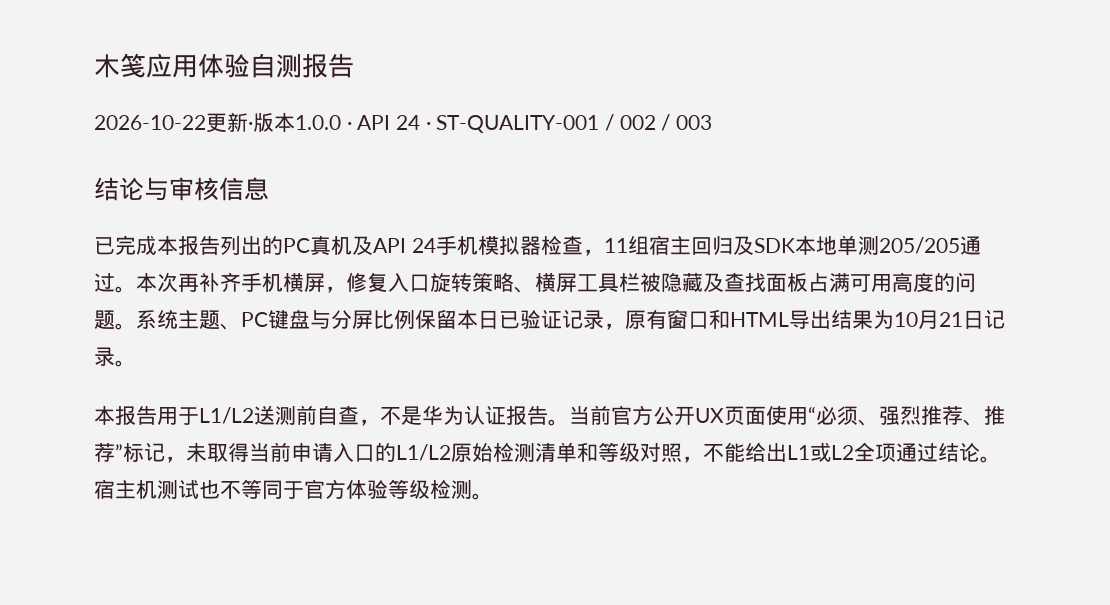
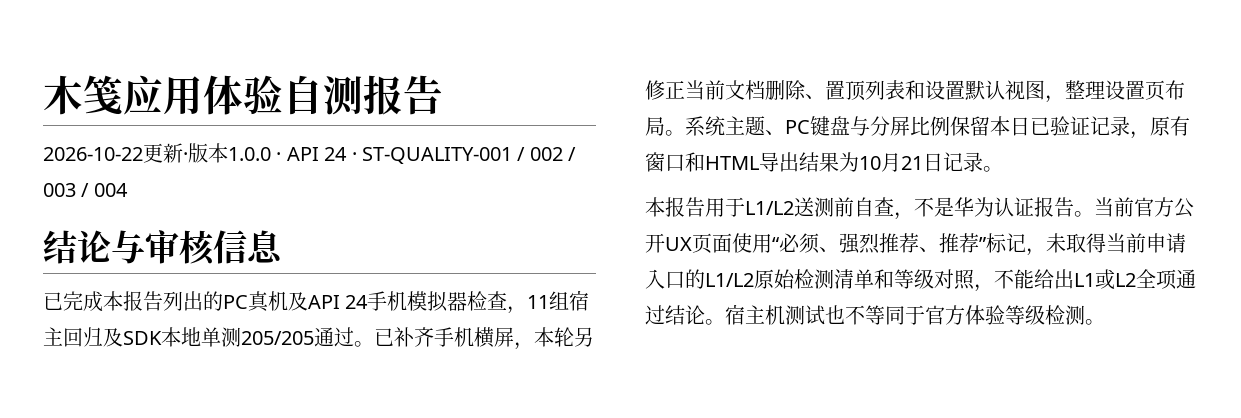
- 2026-10-22更新·版本1.0.0 · API 24 · ST-QUALITY-001 / 002 / 003
+ 2026-10-22更新·版本1.0.0 · API 24 · ST-QUALITY-001 / 002 / 003 / 004
- 本次再补齐手机横屏，修复入口旋转策略、横屏工具栏被隐藏及查找面板占满可用高度的问题。
+ 已补齐手机横屏，本轮另修正当前文档删除、置顶列表和设置默认视图，整理设置页布局。

